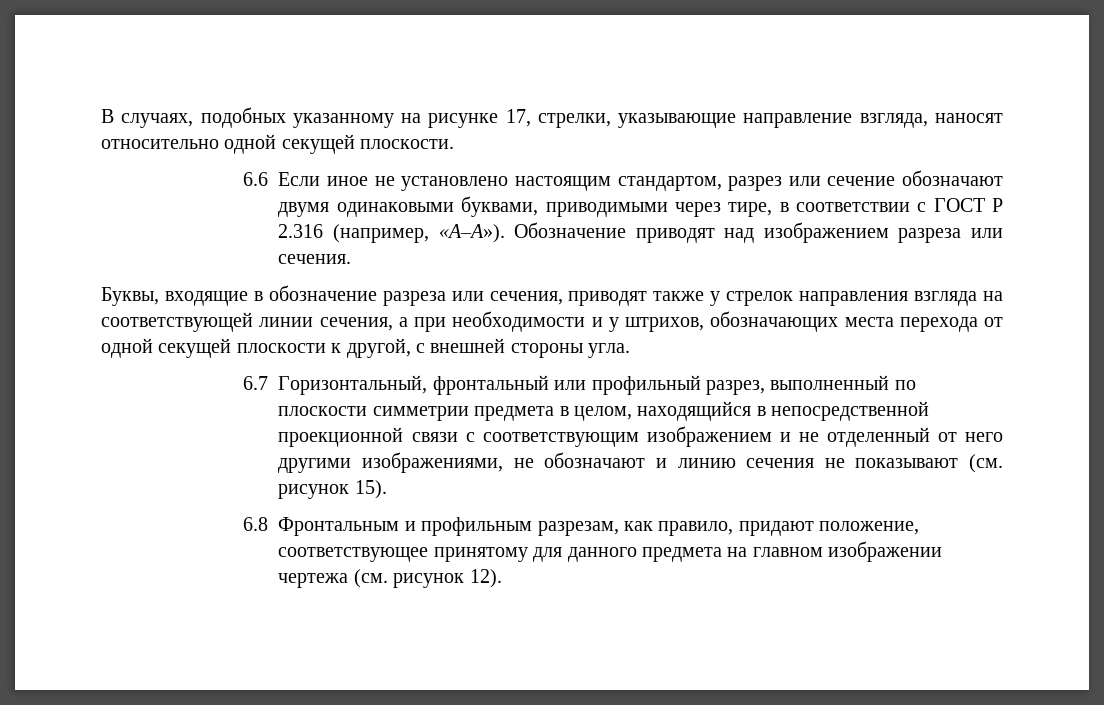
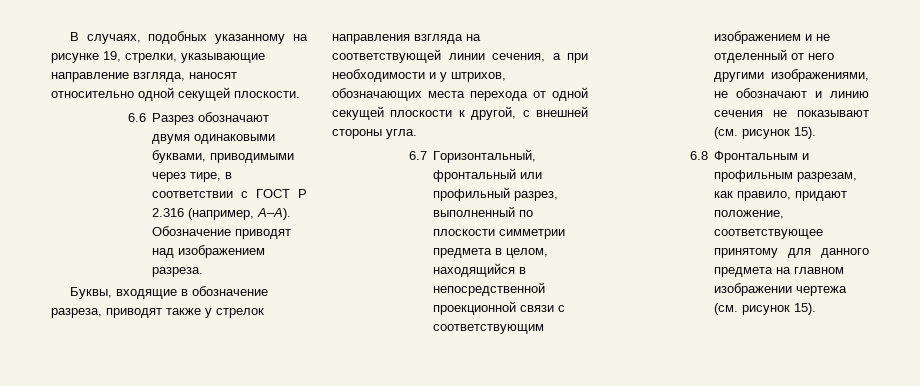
- В случаях, подобных указанному на рисунке 17, стрелки, указывающие направление взгляда, наносят относительно одной секущей плоскости.
+ В случаях, подобных указанному на рисунке 19, стрелки, указывающие направление взгляда, наносят относительно одной секущей плоскости.
- 6.6 Если иное не установлено настоящим стандартом, разрез или сечение обозначают двумя одинаковыми буквами, приводимыми через тире, в соответствии с ГОСТ Р 2.316 (например, «А–А»).
+ 6.6 Разрез обозначают двумя одинаковыми буквами, приводимыми через тире, в соответствии с ГОСТ Р 2.316 (например, А–А).
- Обозначение приводят над изображением разреза или сечения.
+ Обозначение приводят над изображением разреза.
- Буквы, входящие в обозначение разреза или сечения, приводят также у стрелок направления взгляда на соответствующей линии сечения, а при необходимости и у штрихов, обозначающих места перехода от одной секущей плоскости к другой, с внешней стороны угла.
+ Буквы, входящие в обозначение разреза, приводят также у стрелок направления взгляда на соответствующей линии сечения, а при необходимости и у штрихов, обозначающих места перехода от одной секущей плоскости к другой, с внешней стороны угла.
- 6.8 Фронтальным и профильным разрезам, как правило, придают положение, соответствующее принятому для данного предмета на главном изображении чертежа (см. рисунок 12).
+ 6.8 Фронтальным и профильным разрезам, как правило, придают положение, соответствующее принятому для данного предмета на главном изображении чертежа (см. рисунок 15).

